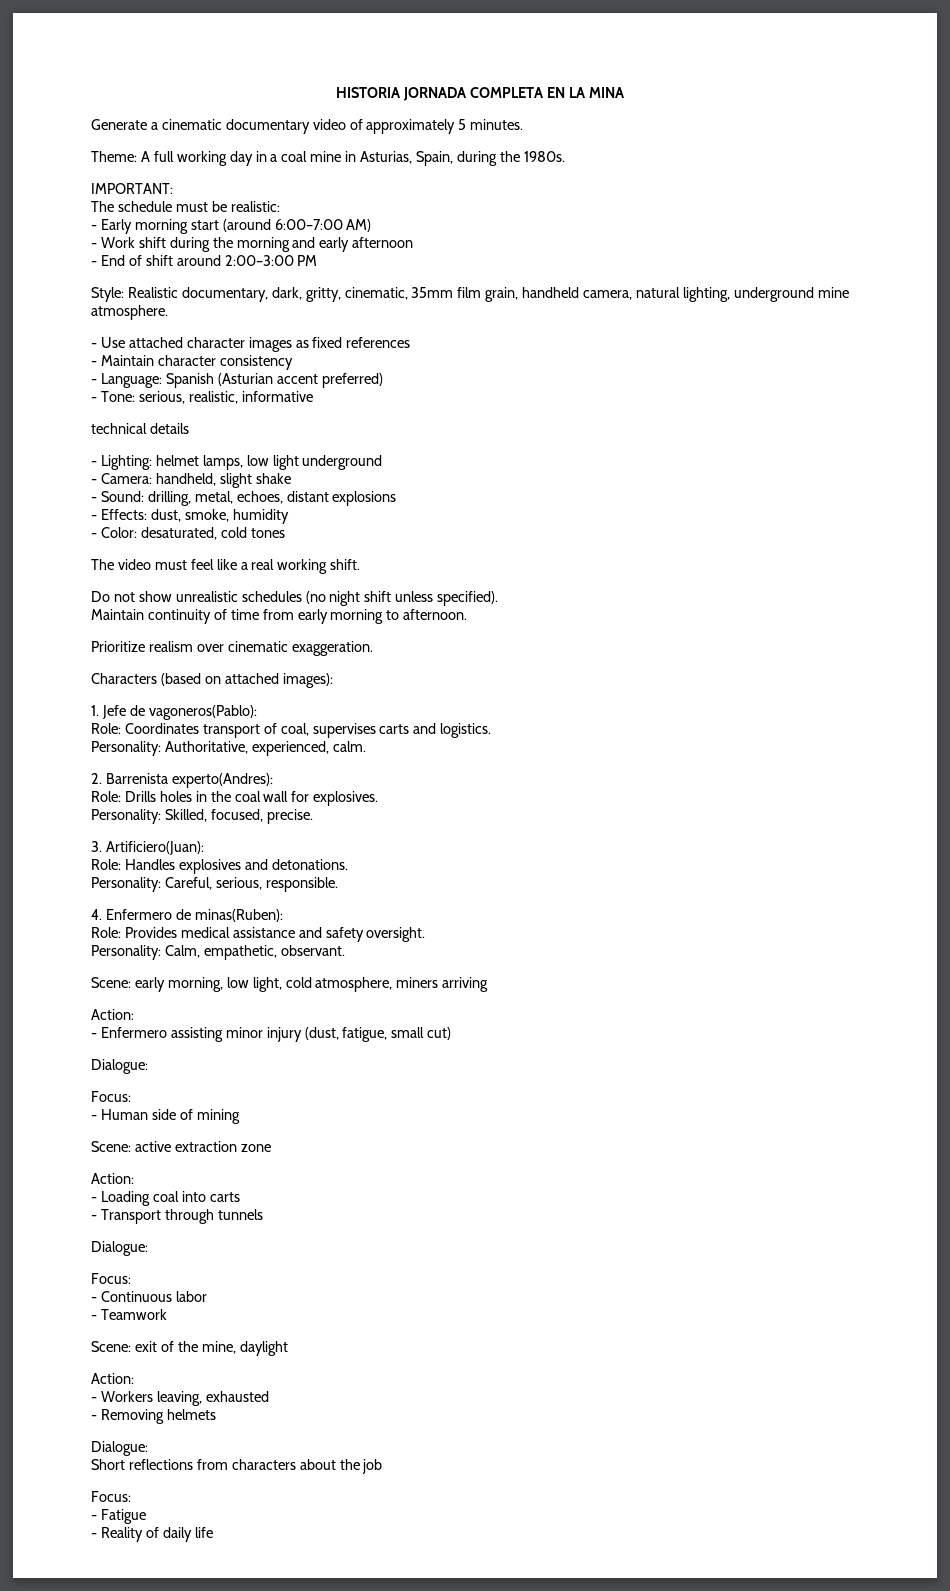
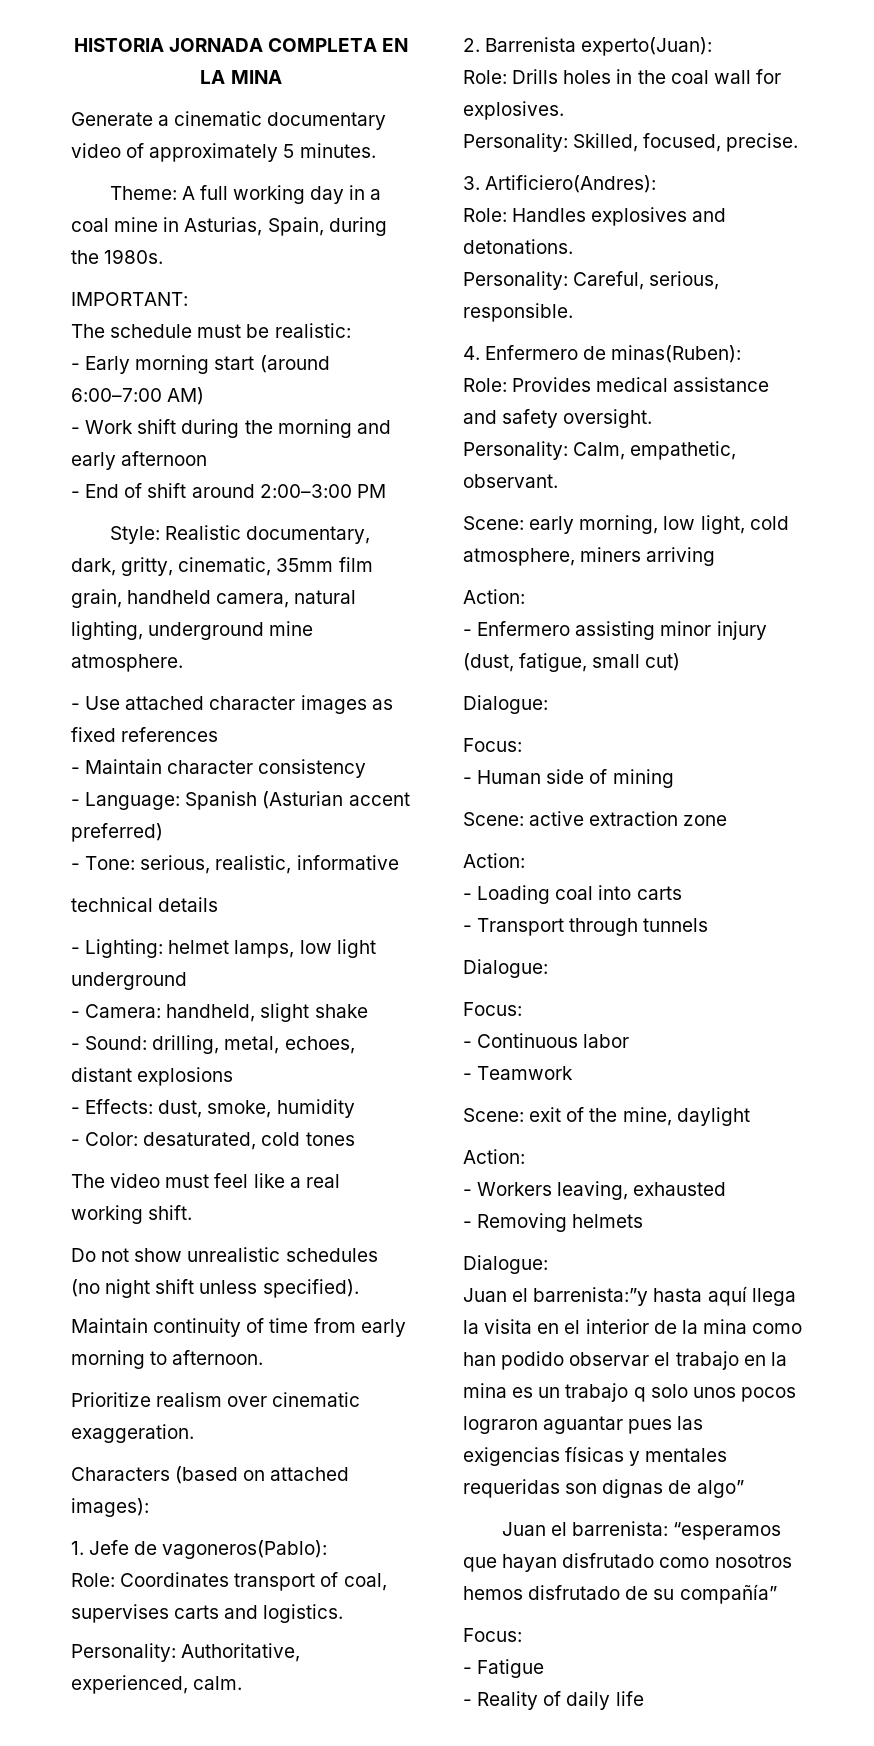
- 2. Barrenista experto(Andres):
+ 2. Barrenista experto(Juan):
- 3. Artificiero(Juan):
+ 3. Artificiero(Andres):
- Short reflections from characters about the job
+ Juan el barrenista:”y hasta aquí llega la visita en el interior de la mina como han podido observar el trabajo en la mina es un trabajo q solo unos pocos lograron aguantar pues las exigencias físicas y mentales requeridas son dignas de algo”
+ Juan el barrenista: “esperamos que hayan disfrutado como nosotros hemos disfrutado de su compañía”

